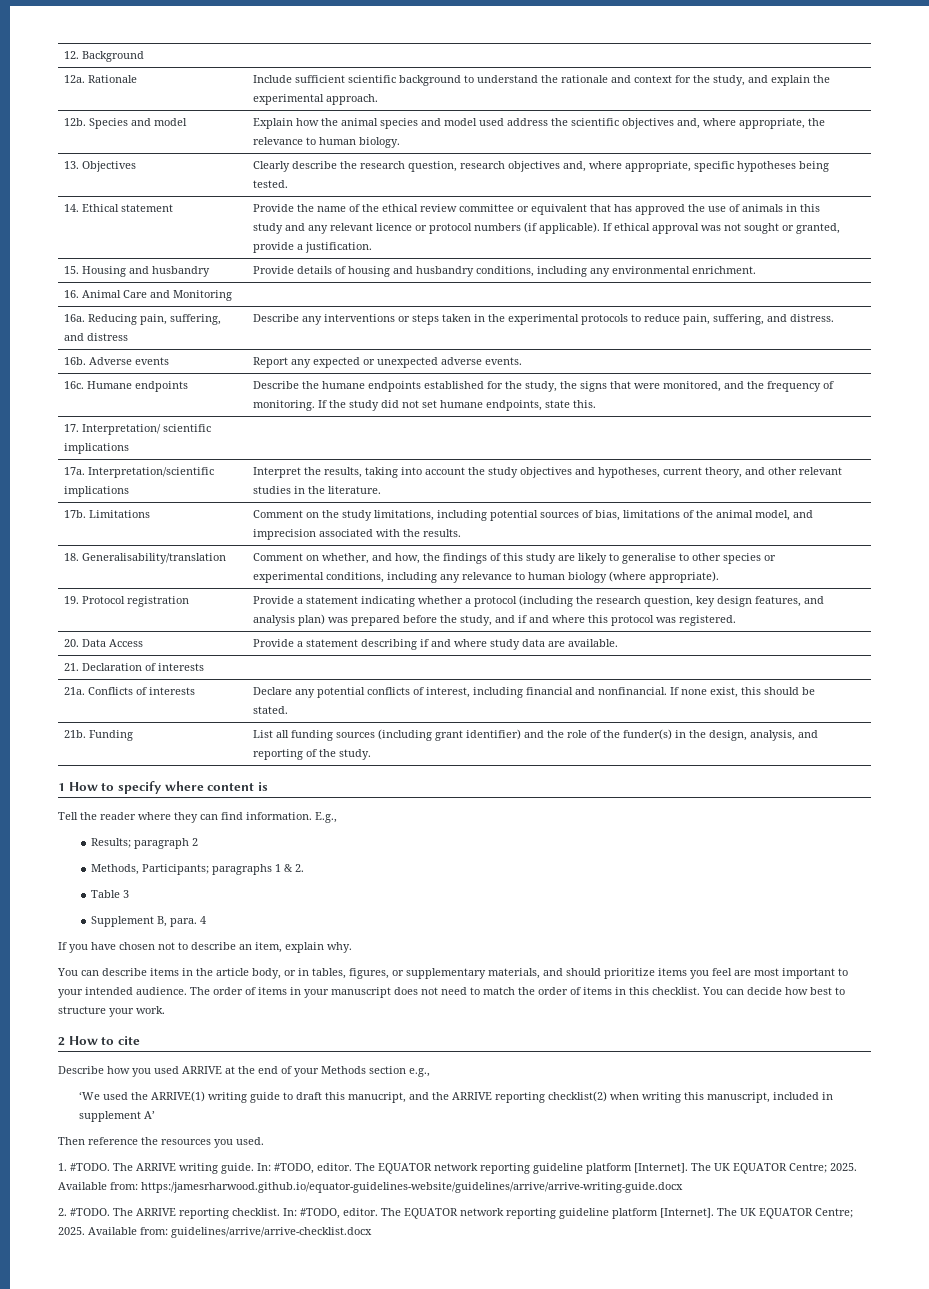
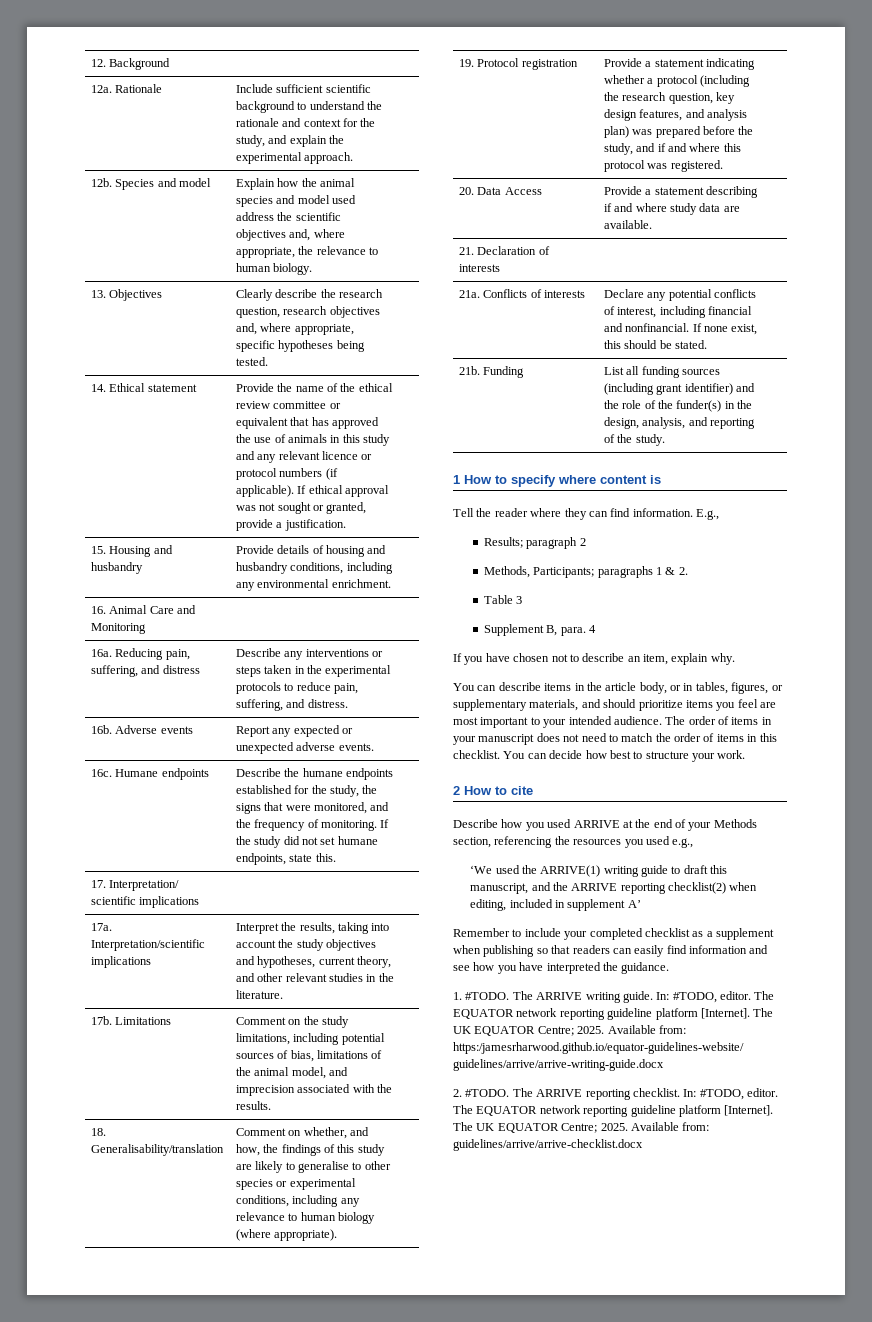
- Describe how you used ARRIVE at the end of your Methods section e.g.,
+ Describe how you used ARRIVE at the end of your Methods section, referencing the resources you used e.g.,
- ‘We used the ARRIVE(1) writing guide to draft this manucript, and the ARRIVE reporting checklist(2) when writing this manuscript, included in supplement A’
+ ‘We used the ARRIVE(1) writing guide to draft this manuscript, and the ARRIVE reporting checklist(2) when editing, included in supplement A’
- Then reference the resources you used.
+ Remember to include your completed checklist as a supplement when publishing so that readers can easily find information and see how you have interpreted the guidance.

